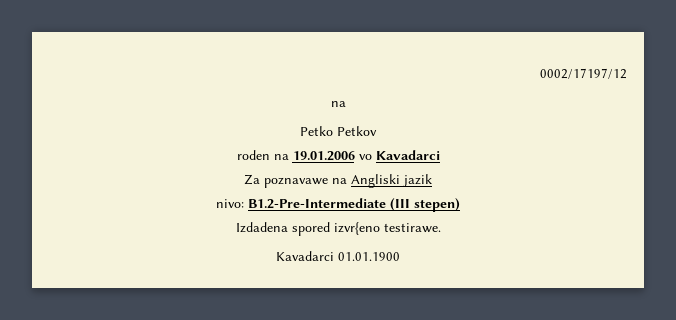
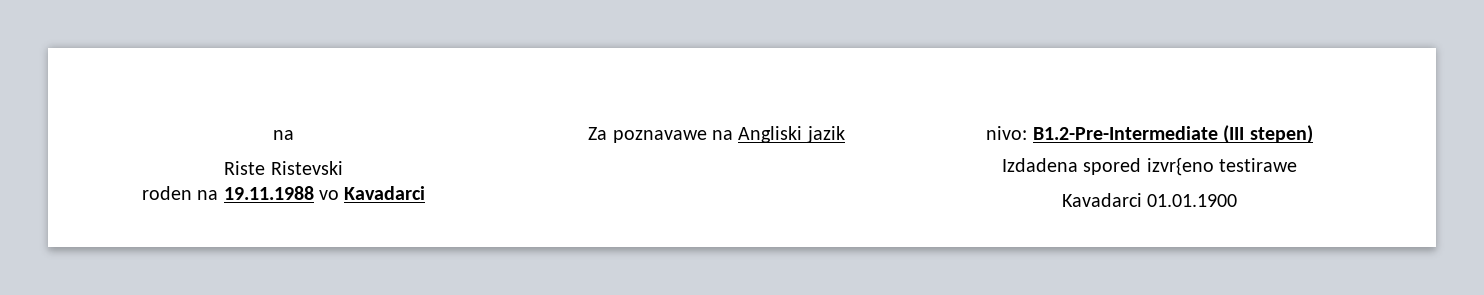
- 0002/17197/12
- Petko Petkov
+ Riste Ristevski
- roden na 19.01.2006 vo Kavadarci
+ roden na 19.11.1988 vo Kavadarci
- Izdadena spored izvr{eno testirawe.
+ Izdadena spored izvr{eno testirawe

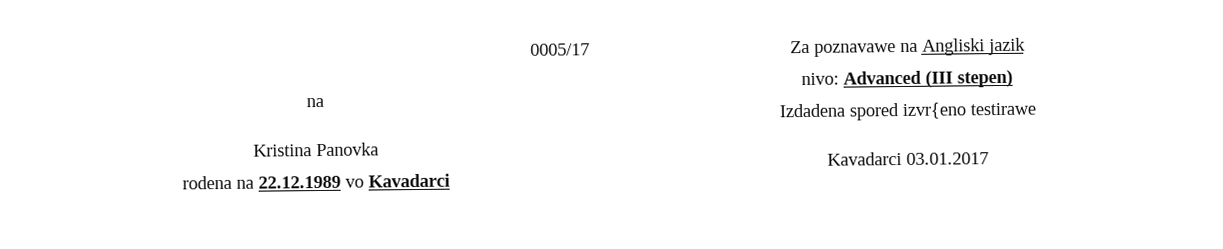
+ 0005/17
- Riste Ristevski
- roden na 19.11.1988 vo Kavadarci
+ Kristina Panovka
+ rodena na 22.12.1989 vo Kavadarci
- nivo: B1.2-Pre-Intermediate (III stepen)
+ nivo: Advanced (III stepen)
- Kavadarci 01.01.1900
+ Kavadarci 03.01.2017

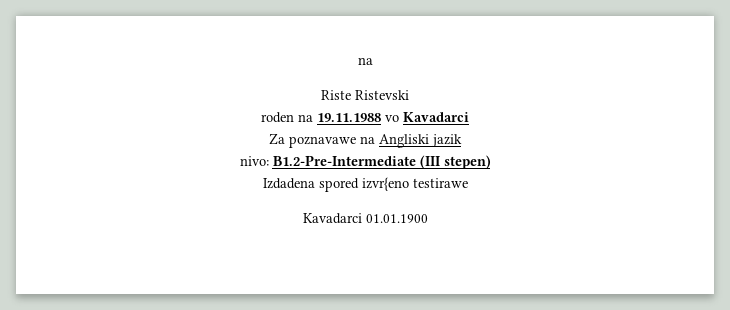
- 0005/17
- Kristina Panovka
- rodena na 22.12.1989 vo Kavadarci
+ Riste Ristevski
+ roden na 19.11.1988 vo Kavadarci
- nivo: Advanced (III stepen)
+ nivo: B1.2-Pre-Intermediate (III stepen)
- Kavadarci 03.01.2017
+ Kavadarci 01.01.1900

